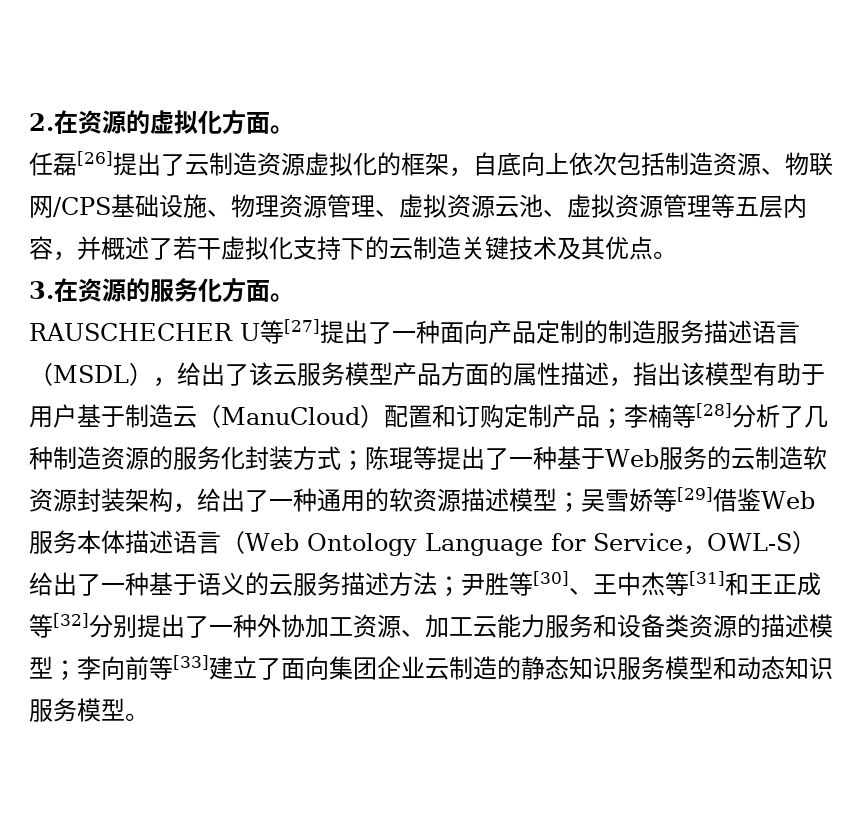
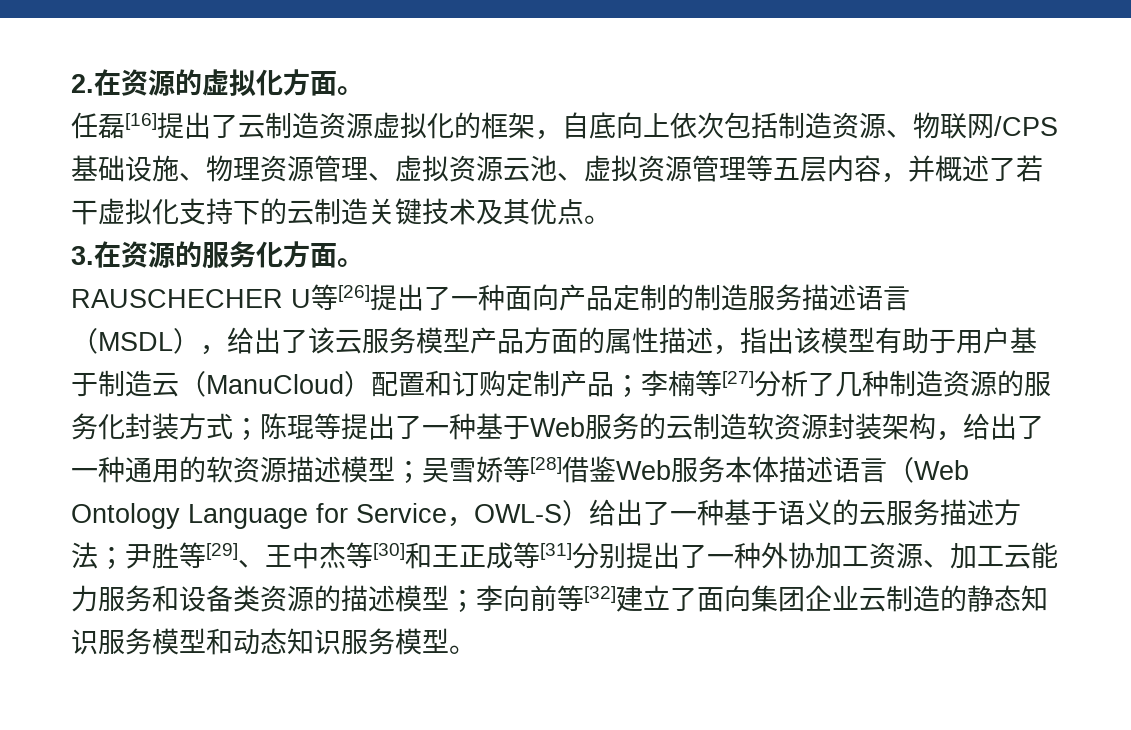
- 任磊[26]提出了云制造资源虚拟化的框架，自底向上依次包括制造资源、物联网/CPS基础设施、物理资源管理、虚拟资源云池、虚拟资源管理等五层内容，并概述了若干虚拟化支持下的云制造关键技术及其优点。
+ 任磊[16]提出了云制造资源虚拟化的框架，自底向上依次包括制造资源、物联网/CPS基础设施、物理资源管理、虚拟资源云池、虚拟资源管理等五层内容，并概述了若干虚拟化支持下的云制造关键技术及其优点。
- RAUSCHECHER U等[27]提出了一种面向产品定制的制造服务描述语言（MSDL），给出了该云服务模型产品方面的属性描述，指出该模型有助于用户基于制造云（ManuCloud）配置和订购定制产品；
+ RAUSCHECHER U等[26]提出了一种面向产品定制的制造服务描述语言（MSDL），给出了该云服务模型产品方面的属性描述，指出该模型有助于用户基于制造云（ManuCloud）配置和订购定制产品；
- 李楠等[28]分析了几种制造资源的服务化封装方式；
+ 李楠等[27]分析了几种制造资源的服务化封装方式；
- 吴雪娇等[29]借鉴Web服务本体描述语言（Web Ontology Language for Service，OWL-S）给出了一种基于语义的云服务描述方法；
+ 吴雪娇等[28]借鉴Web服务本体描述语言（Web Ontology Language for Service，OWL-S）给出了一种基于语义的云服务描述方法；
- 尹胜等[30]、王中杰等[31]和王正成等[32]分别提出了一种外协加工资源、加工云能力服务和设备类资源的描述模型；
+ 尹胜等[29]、王中杰等[30]和王正成等[31]分别提出了一种外协加工资源、加工云能力服务和设备类资源的描述模型；
- 李向前等[33]建立了面向集团企业云制造的静态知识服务模型和动态知识服务模型。
+ 李向前等[32]建立了面向集团企业云制造的静态知识服务模型和动态知识服务模型。

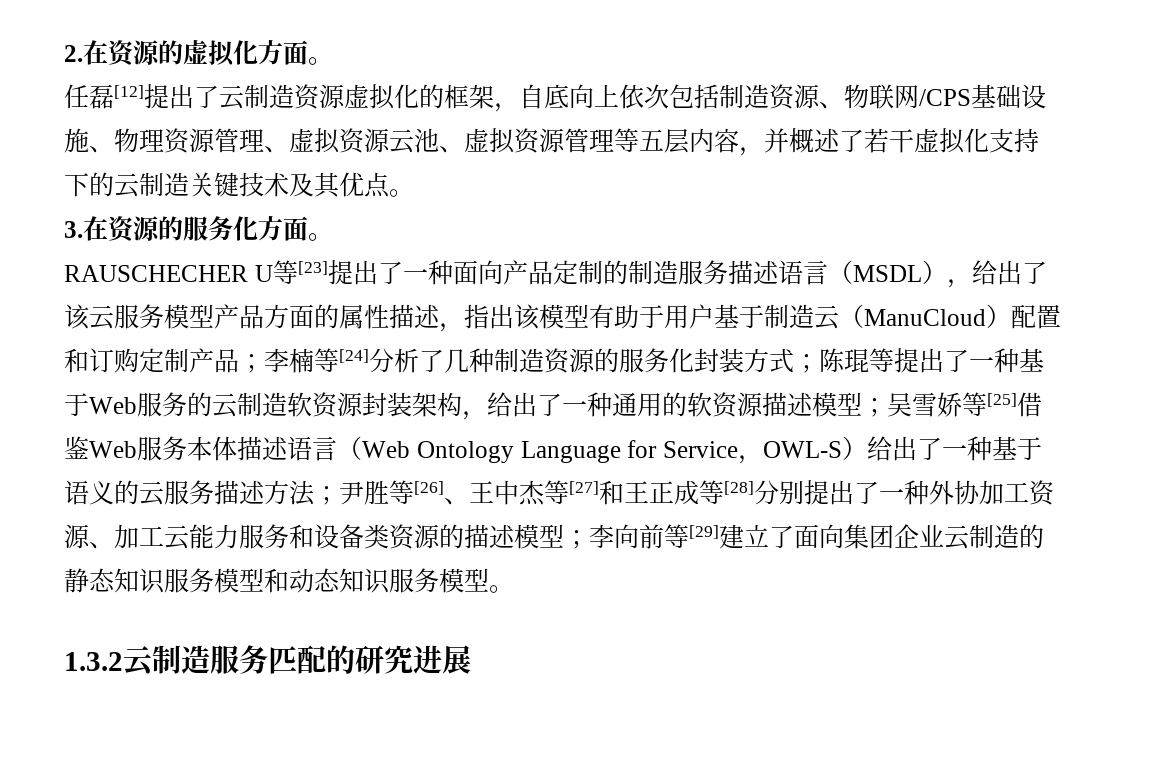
- 任磊[16]提出了云制造资源虚拟化的框架，自底向上依次包括制造资源、物联网/CPS基础设施、物理资源管理、虚拟资源云池、虚拟资源管理等五层内容，并概述了若干虚拟化支持下的云制造关键技术及其优点。
+ 任磊[12]提出了云制造资源虚拟化的框架，自底向上依次包括制造资源、物联网/CPS基础设施、物理资源管理、虚拟资源云池、虚拟资源管理等五层内容，并概述了若干虚拟化支持下的云制造关键技术及其优点。
- RAUSCHECHER U等[26]提出了一种面向产品定制的制造服务描述语言（MSDL），给出了该云服务模型产品方面的属性描述，指出该模型有助于用户基于制造云（ManuCloud）配置和订购定制产品；
+ RAUSCHECHER U等[23]提出了一种面向产品定制的制造服务描述语言（MSDL），给出了该云服务模型产品方面的属性描述，指出该模型有助于用户基于制造云（ManuCloud）配置和订购定制产品；
- 李楠等[27]分析了几种制造资源的服务化封装方式；
+ 李楠等[24]分析了几种制造资源的服务化封装方式；
- 吴雪娇等[28]借鉴Web服务本体描述语言（Web Ontology Language for Service，OWL-S）给出了一种基于语义的云服务描述方法；
+ 吴雪娇等[25]借鉴Web服务本体描述语言（Web Ontology Language for Service，OWL-S）给出了一种基于语义的云服务描述方法；
- 尹胜等[29]、王中杰等[30]和王正成等[31]分别提出了一种外协加工资源、加工云能力服务和设备类资源的描述模型；
+ 尹胜等[26]、王中杰等[27]和王正成等[28]分别提出了一种外协加工资源、加工云能力服务和设备类资源的描述模型；
- 李向前等[32]建立了面向集团企业云制造的静态知识服务模型和动态知识服务模型。
+ 李向前等[29]建立了面向集团企业云制造的静态知识服务模型和动态知识服务模型。
+ 1.3.2云制造服务匹配的研究进展

